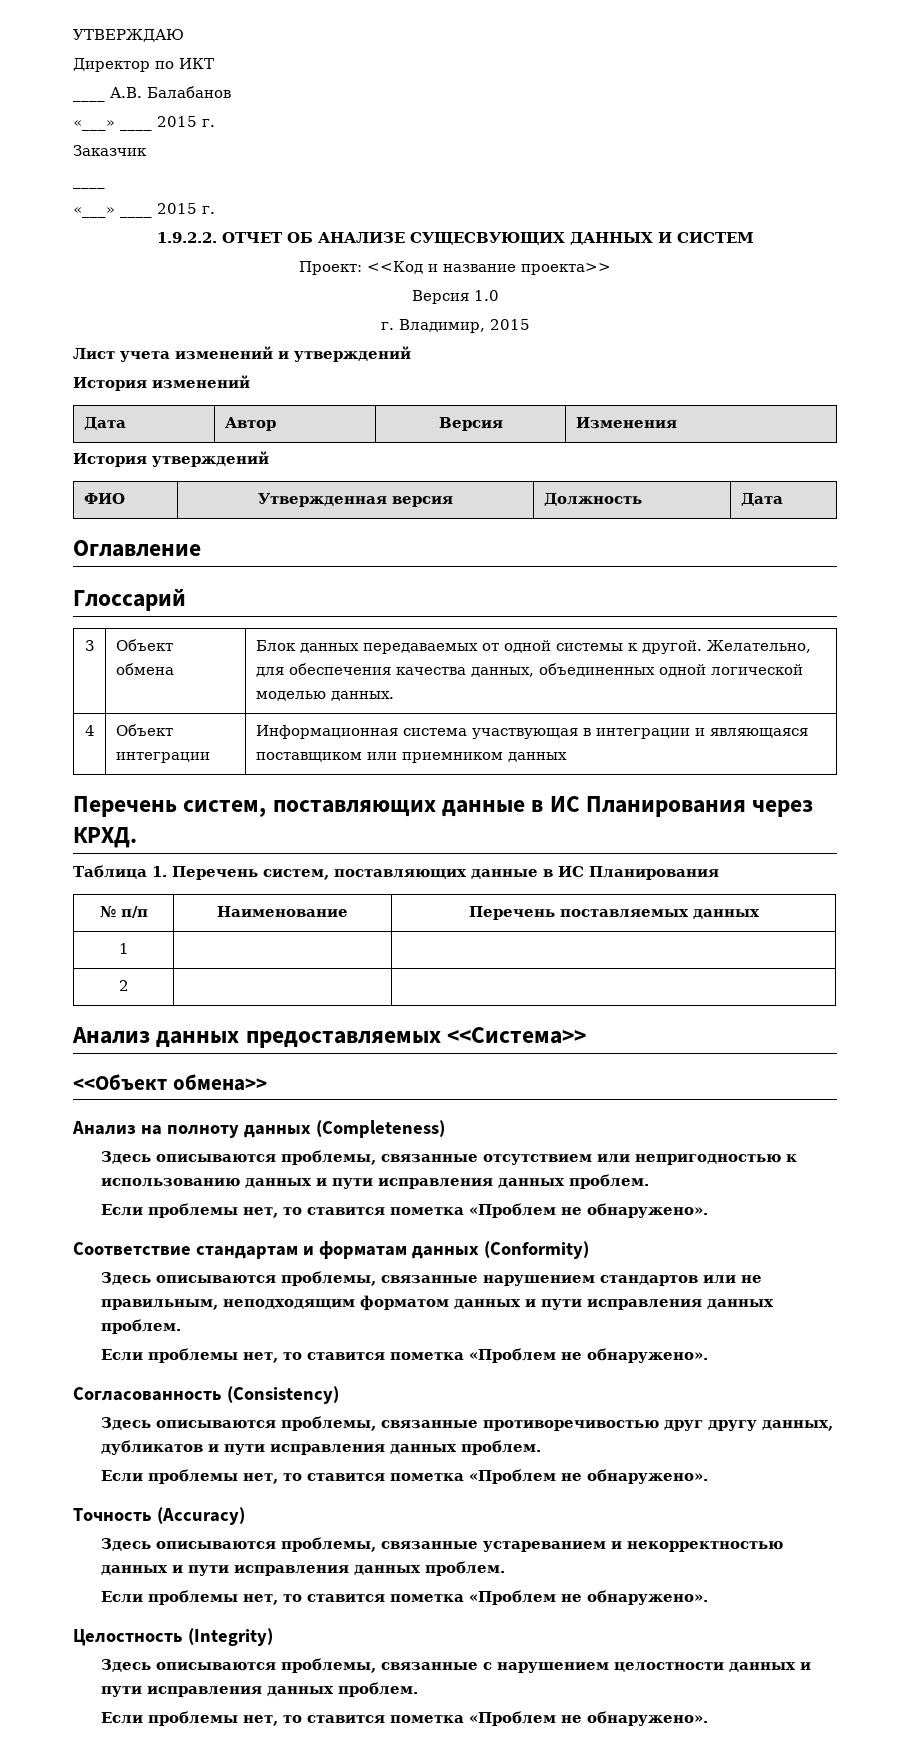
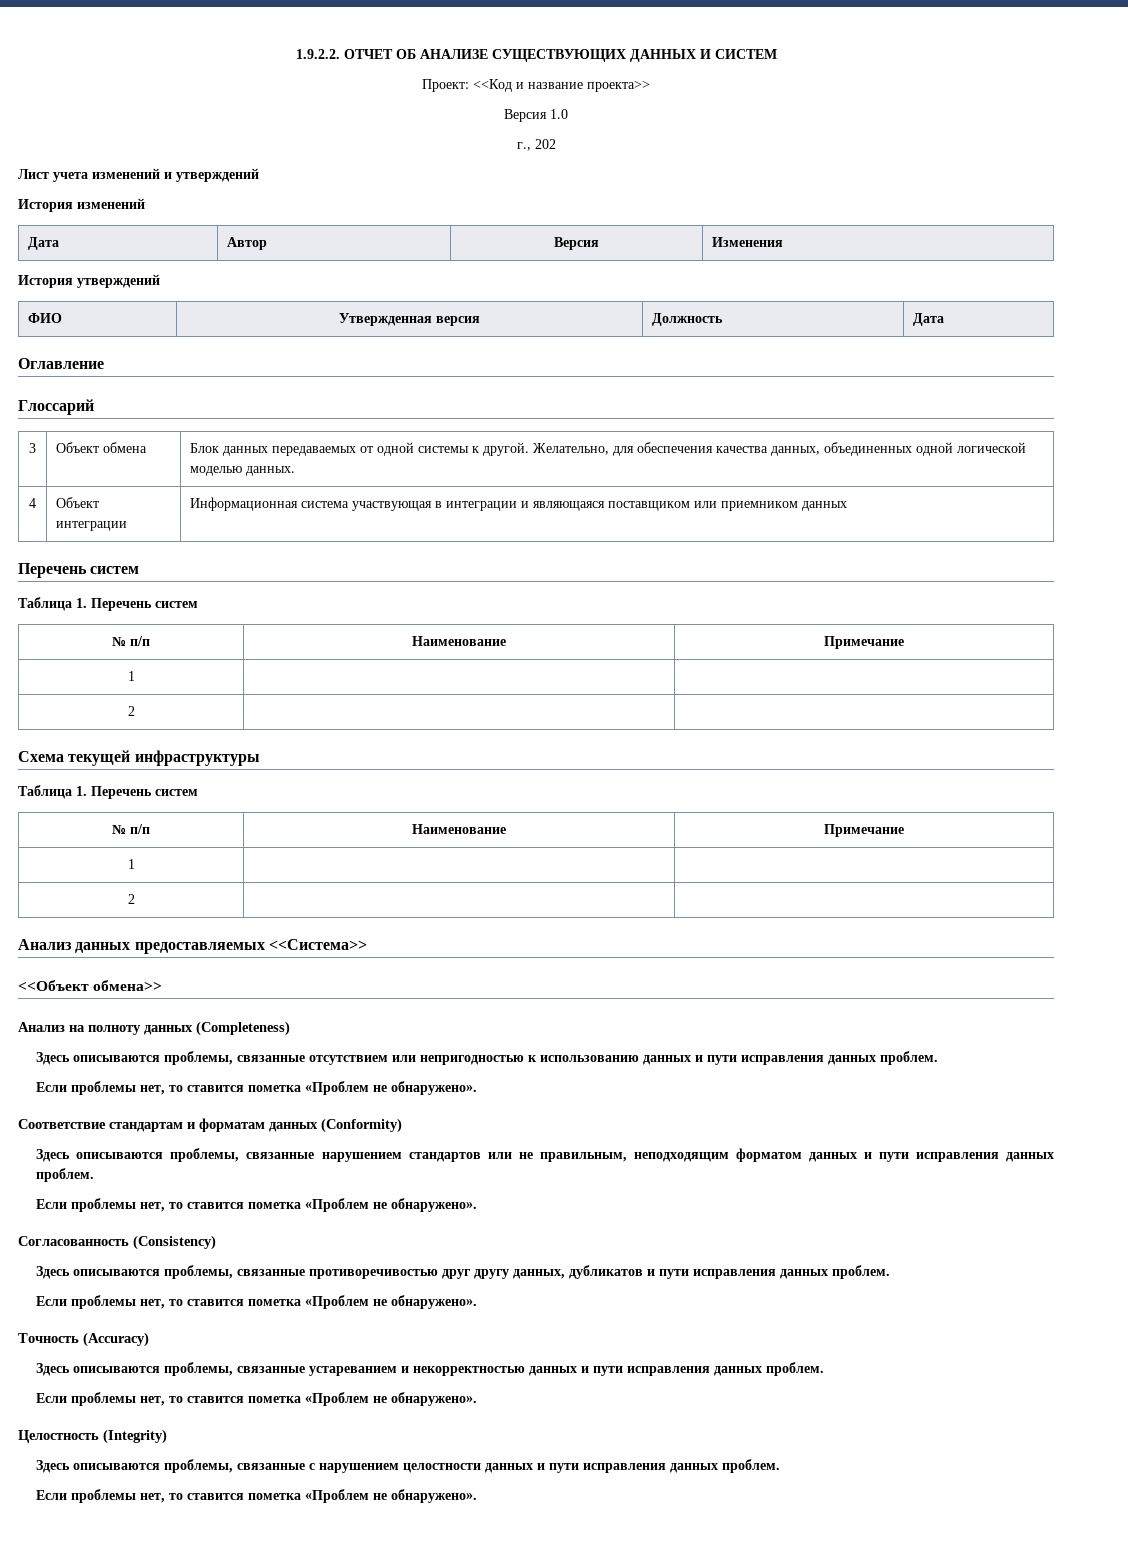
- УТВЕРЖДАЮ
- Директор по ИКТ
- ____ А.В. Балабанов
- «___» ____ 2015 г.
- Заказчик
- ____
- «___» ____ 2015 г.
- 1.9.2.2. ОТЧЕТ ОБ АНАЛИЗЕ СУЩЕСВУЮЩИХ ДАННЫХ И СИСТЕМ
+ 1.9.2.2. ОТЧЕТ ОБ АНАЛИЗЕ СУЩЕСТВУЮЩИХ ДАННЫХ И СИСТЕМ
- г. Владимир, 2015
+ г., 202
  4 | Объект интеграции | Информационная система участвующая в интеграции и являющаяся поставщиком или приемником данных
- Перечень систем, поставляющих данные в ИС Планирования через КРХД.
- Таблица 1. Перечень систем, поставляющих данные в ИС Планирования
- № п/п | Наименование | Перечень поставляемых данных
+ Перечень систем
+ Таблица 1. Перечень систем
+ № п/п | Наименование | Примечание
+ 1 | |
+ 2 | |
+ Схема текущей инфраструктуры
+ Таблица 1. Перечень систем
+ № п/п | Наименование | Примечание

